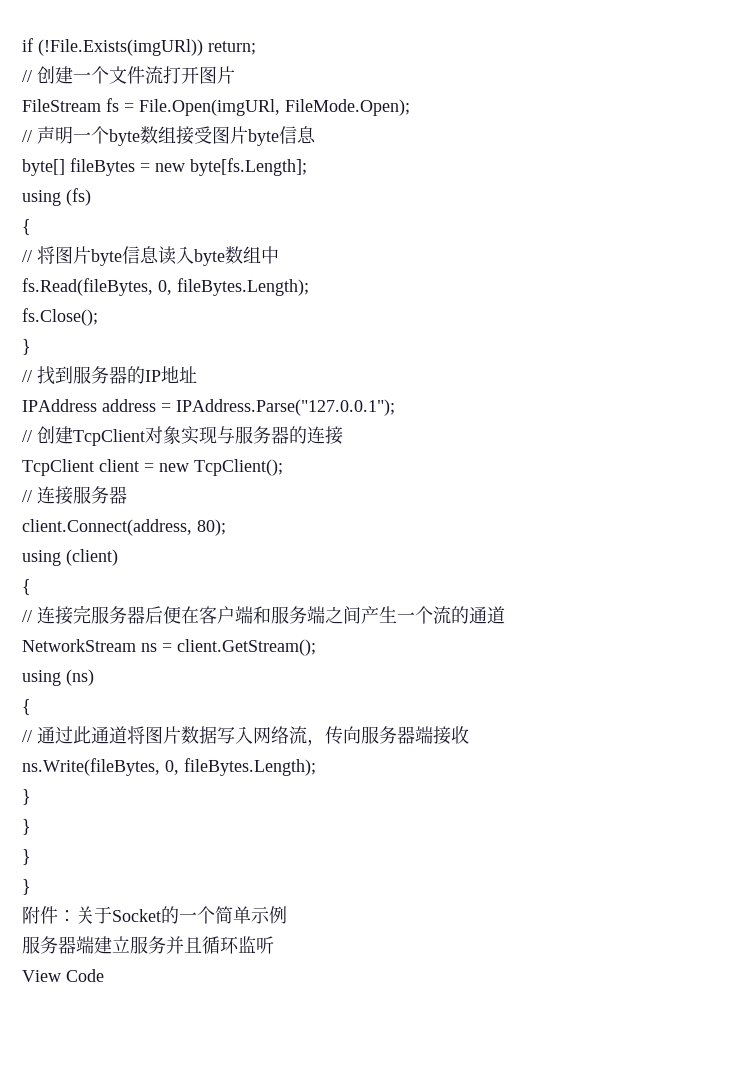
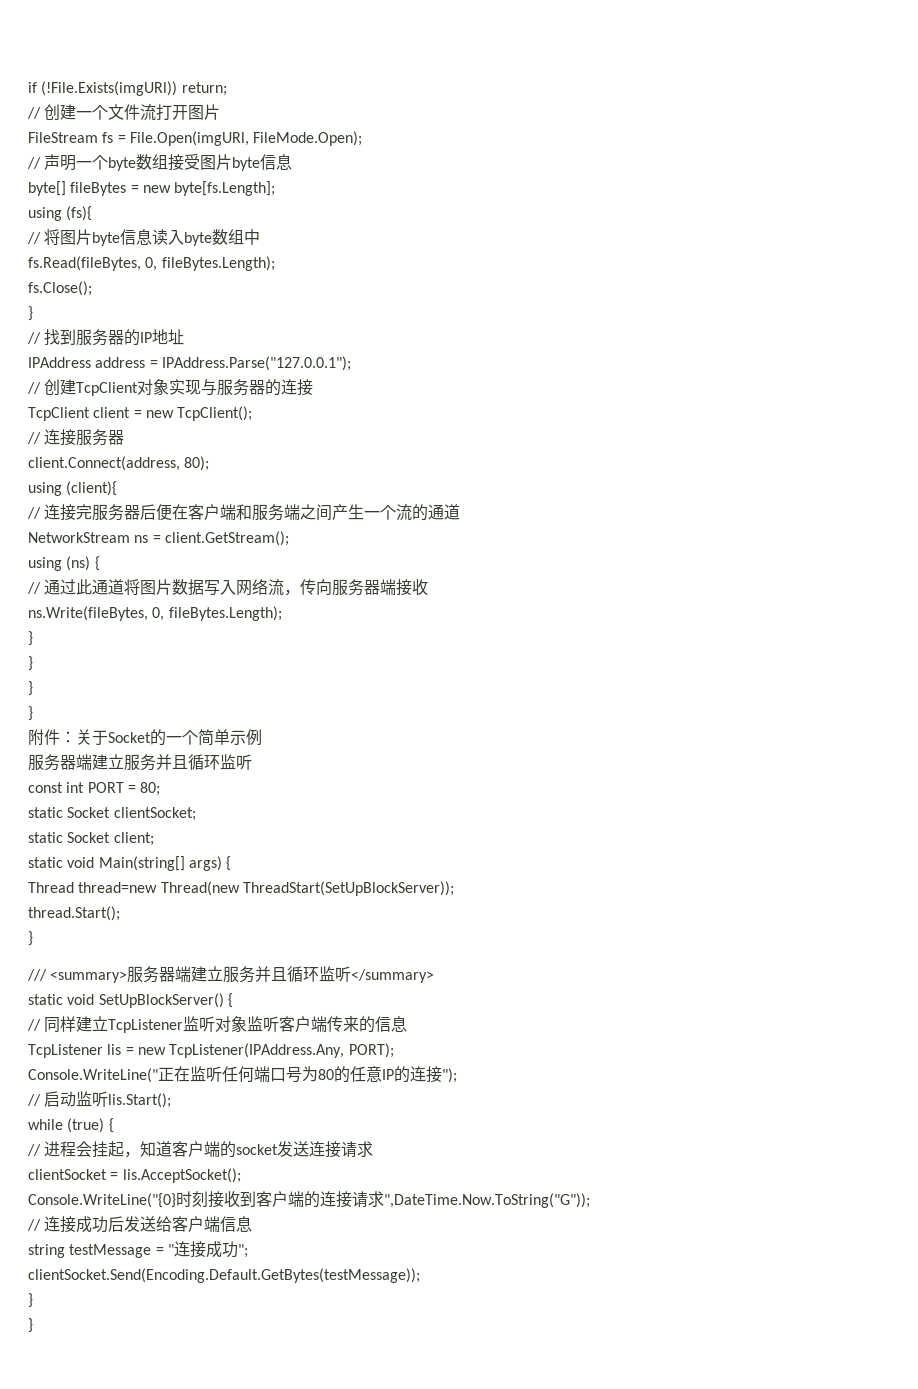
- using (fs)
- {
+ using (fs){
- using (client)
- {
+ using (client){
- using (ns)
- {
+ using (ns) {
- View Code
+ const int PORT = 80;
+ static Socket clientSocket;
+ static Socket client;
+ static void Main(string[] args) {
+ Thread thread=new Thread(new ThreadStart(SetUpBlockServer));
+ thread.Start();
+ }
+ /// <summary>服务器端建立服务并且循环监听</summary>
+ static void SetUpBlockServer() {
+ // 同样建立TcpListener监听对象监听客户端传来的信息
+ TcpListener lis = new TcpListener(IPAddress.Any, PORT);
+ Console.WriteLine("正在监听任何端口号为80的任意IP的连接");
+ // 启动监听lis.Start();
+ while (true) {
+ // 进程会挂起，知道客户端的socket发送连接请求
+ clientSocket = lis.AcceptSocket();
+ Console.WriteLine("{0}时刻接收到客户端的连接请求",DateTime.Now.ToString("G"));
+ // 连接成功后发送给客户端信息
+ string testMessage = "连接成功";
+ clientSocket.Send(Encoding.Default.GetBytes(testMessage));
+ }
+ }

